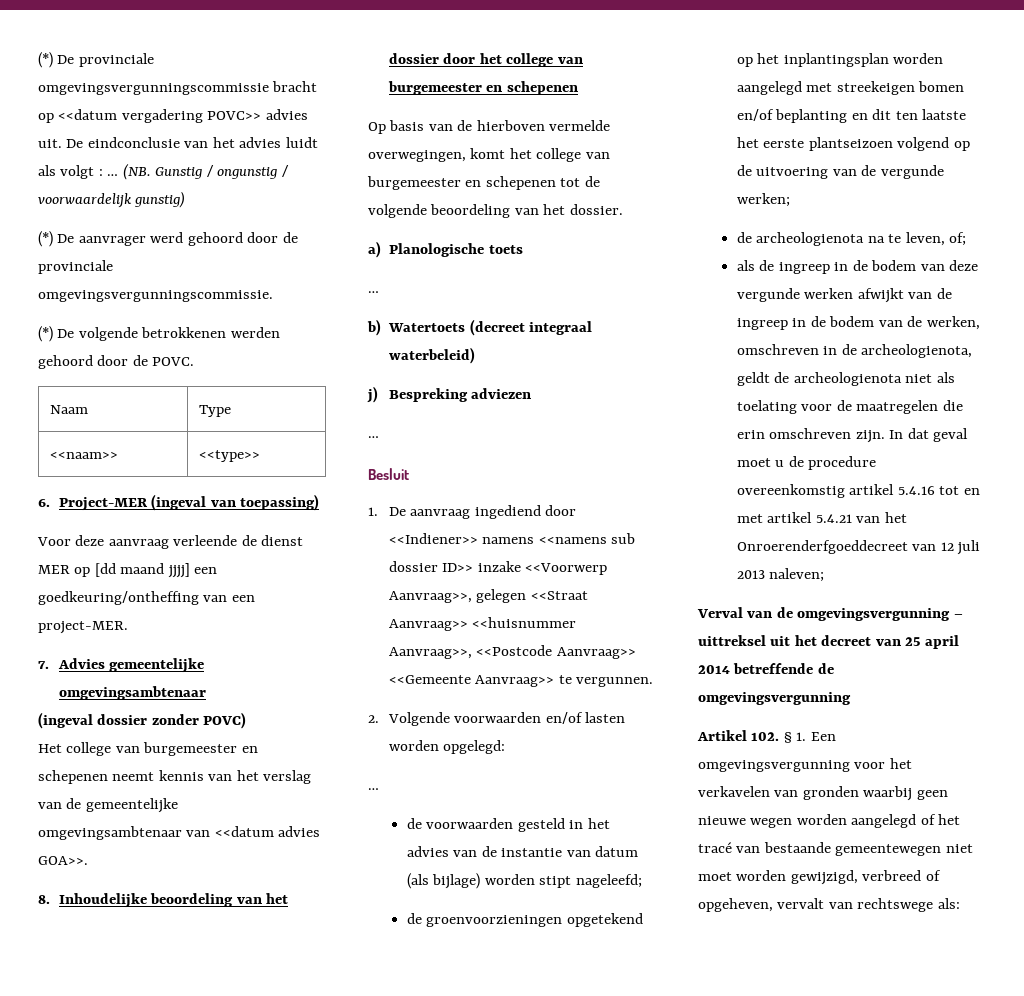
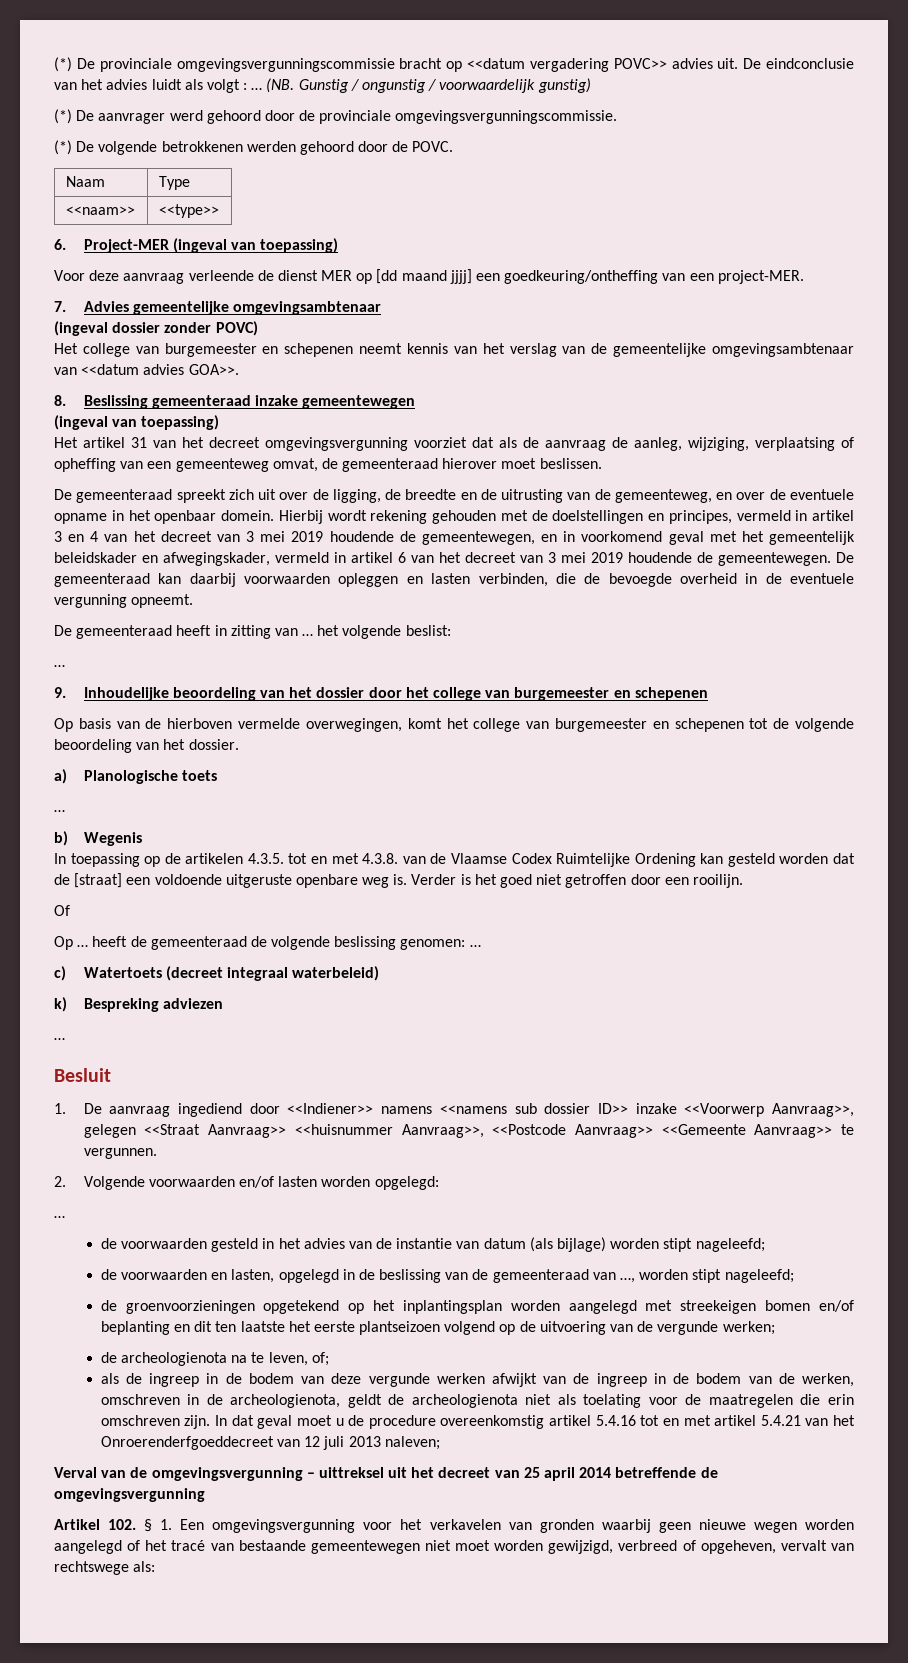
- 8. Inhoudelijke beoordeling van het dossier door het college van burgemeester en schepenen
+ 8. Beslissing gemeenteraad inzake gemeentewegen
+ (ingeval van toepassing)
+ Het artikel 31 van het decreet omgevingsvergunning voorziet dat als de aanvraag de aanleg, wijziging, verplaatsing of opheffing van een gemeenteweg omvat, de gemeenteraad hierover moet beslissen.
+ De gemeenteraad spreekt zich uit over de ligging, de breedte en de uitrusting van de gemeenteweg, en over de eventuele opname in het openbaar domein. Hierbij wordt rekening gehouden met de doelstellingen en principes, vermeld in artikel 3 en 4 van het decreet van 3 mei 2019 houdende de gemeentewegen, en in voorkomend geval met het gemeentelijk beleidskader en afwegingskader, vermeld in artikel 6 van het decreet van 3 mei 2019 houdende de gemeentewegen. De gemeenteraad kan daarbij voorwaarden opleggen en lasten verbinden, die de bevoegde overheid in de eventuele vergunning opneemt.
+ De gemeenteraad heeft in zitting van … het volgende beslist:
+ …
+ 9. Inhoudelijke beoordeling van het dossier door het college van burgemeester en schepenen
- b) Watertoets (decreet integraal waterbeleid)
+ b) Wegenis
+ In toepassing op de artikelen 4.3.5. tot en met 4.3.8. van de Vlaamse Codex Ruimtelijke Ordening kan gesteld worden dat de [straat] een voldoende uitgeruste openbare weg is. Verder is het goed niet getroffen door een rooilijn.
+ Of
+ Op … heeft de gemeenteraad de volgende beslissing genomen: …
+ c) Watertoets (decreet integraal waterbeleid)
- j) Bespreking adviezen
+ k) Bespreking adviezen
+ de voorwaarden en lasten, opgelegd in de beslissing van de gemeenteraad van …, worden stipt nageleefd;

